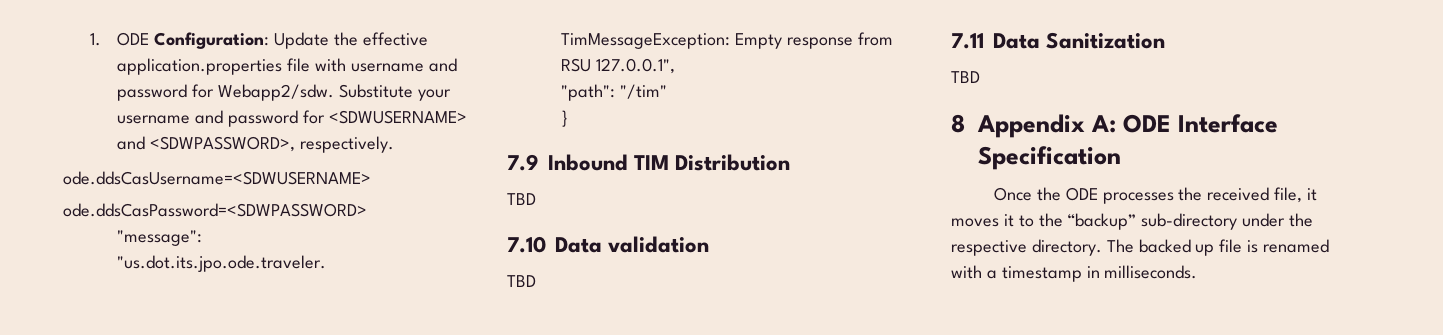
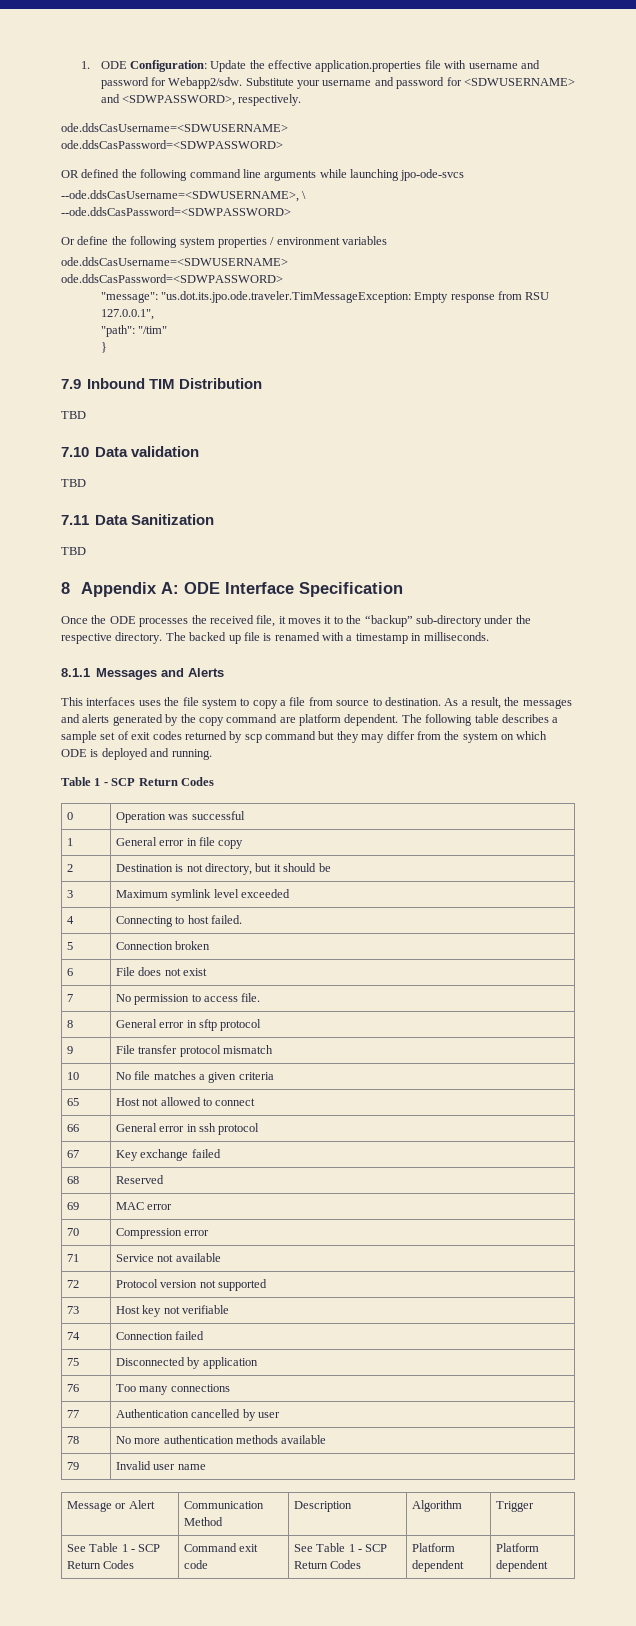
+ OR defined the following command line arguments while launching jpo-ode-svcs
+ --ode.ddsCasUsername=<SDWUSERNAME>, \
+ --ode.ddsCasPassword=<SDWPASSWORD>
+ Or define the following system properties / environment variables
+ ode.ddsCasUsername=<SDWUSERNAME>
+ ode.ddsCasPassword=<SDWPASSWORD>
+ 8.1.1 Messages and Alerts
+ This interfaces uses the file system to copy a file from source to destination. As a result, the messages and alerts generated by the copy command are platform dependent. The following table describes a sample set of exit codes returned by scp command but they may differ from the system on which ODE is deployed and running.
+ Table 1 - SCP Return Codes
+ 0 | Operation was successful
+ 1 | General error in file copy
+ 2 | Destination is not directory, but it should be
+ 3 | Maximum symlink level exceeded
+ 4 | Connecting to host failed.
+ 5 | Connection broken
+ 6 | File does not exist
+ 7 | No permission to access file.
+ 8 | General error in sftp protocol
+ 9 | File transfer protocol mismatch
+ 10 | No file matches a given criteria
+ 65 | Host not allowed to connect
+ 66 | General error in ssh protocol
+ 67 | Key exchange failed
+ 68 | Reserved
+ 69 | MAC error
+ 70 | Compression error
+ 71 | Service not available
+ 72 | Protocol version not supported
+ 73 | Host key not verifiable
+ 74 | Connection failed
+ 75 | Disconnected by application
+ 76 | Too many connections
+ 77 | Authentication cancelled by user
+ 78 | No more authentication methods available
+ 79 | Invalid user name
+ Message or Alert | Communication Method | Description | Algorithm | Trigger
+ See Table 1 - SCP Return Codes | Command exit code | See Table 1 - SCP Return Codes | Platform dependent | Platform dependent

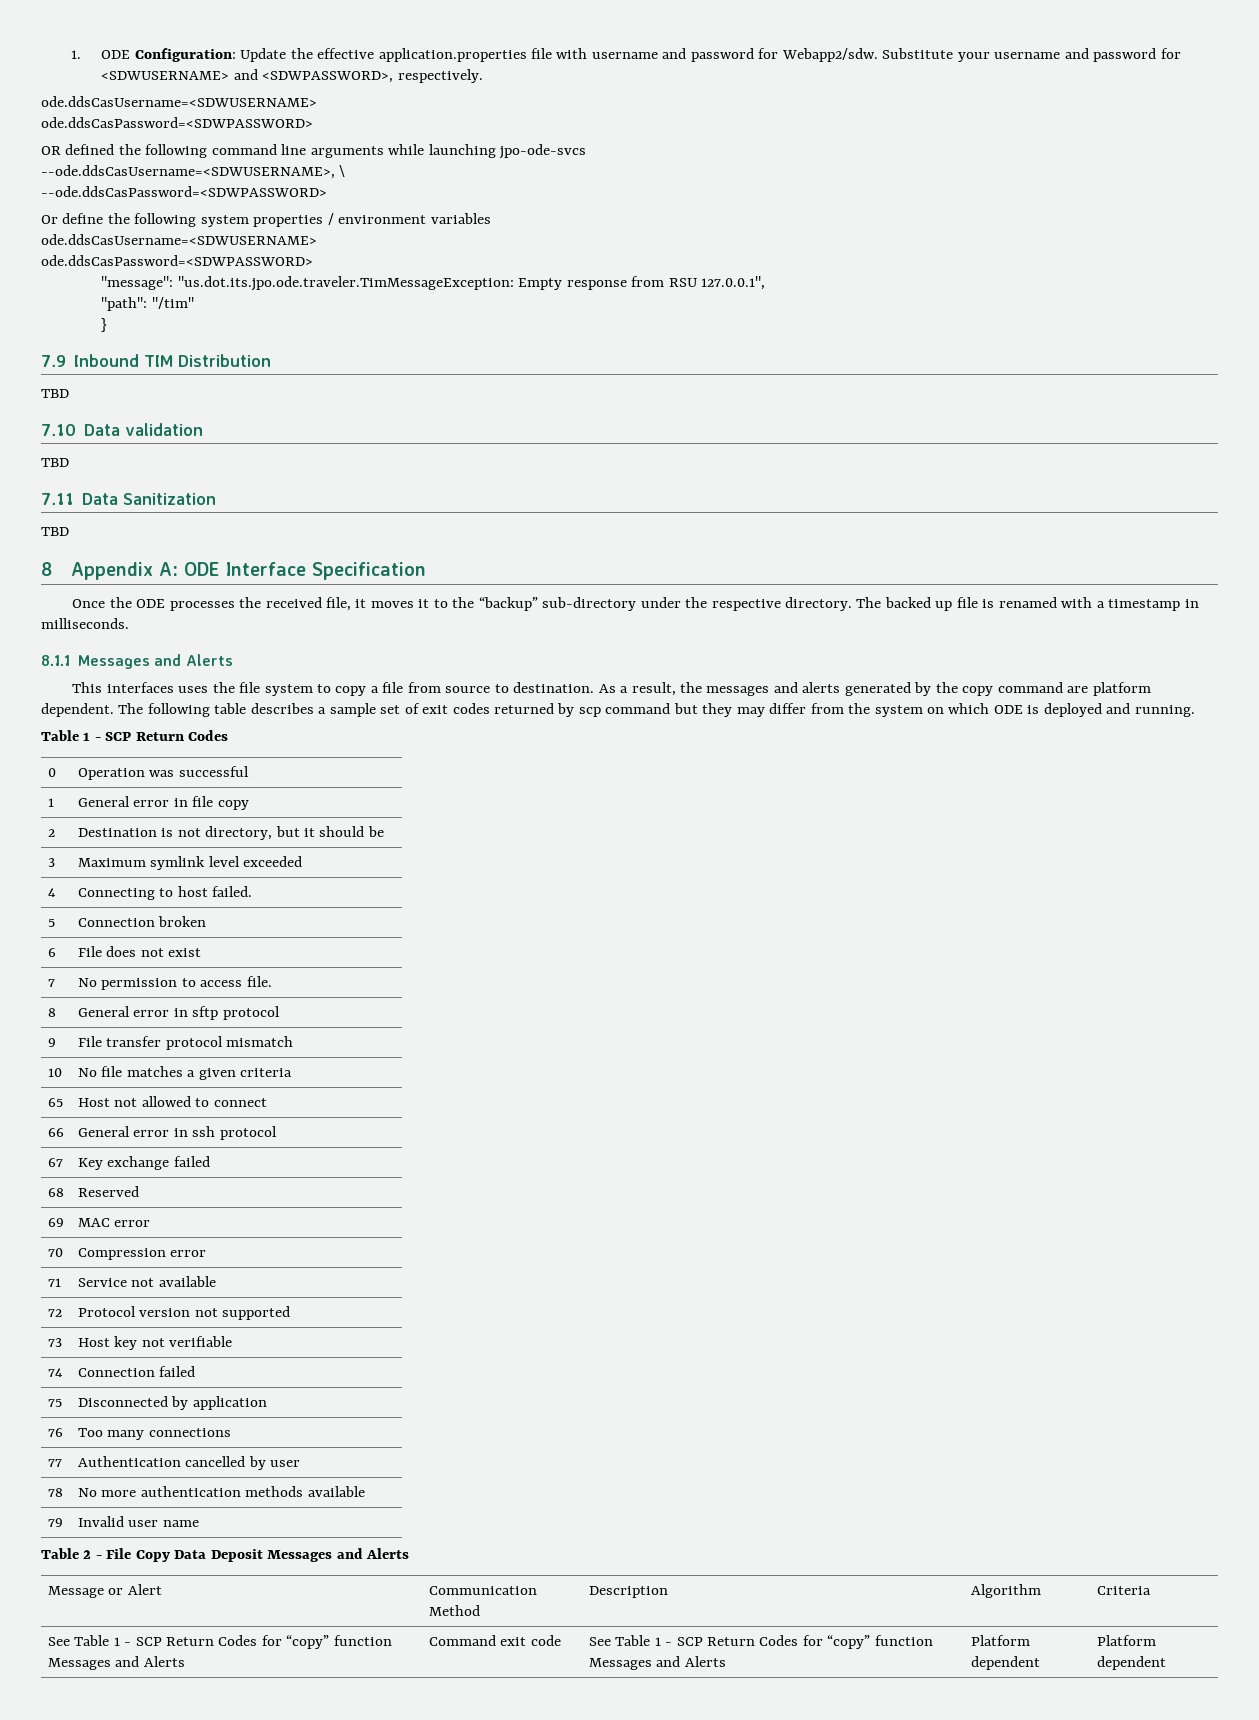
+ Table 2 - File Copy Data Deposit Messages and Alerts
- Message or Alert | Communication Method | Description | Algorithm | Trigger
- See Table 1 - SCP Return Codes | Command exit code | See Table 1 - SCP Return Codes | Platform dependent | Platform dependent
+ Message or Alert | Communication Method | Description | Algorithm | Criteria
+ See Table 1 - SCP Return Codes for “copy” function Messages and Alerts | Command exit code | See Table 1 - SCP Return Codes for “copy” function Messages and Alerts | Platform dependent | Platform dependent

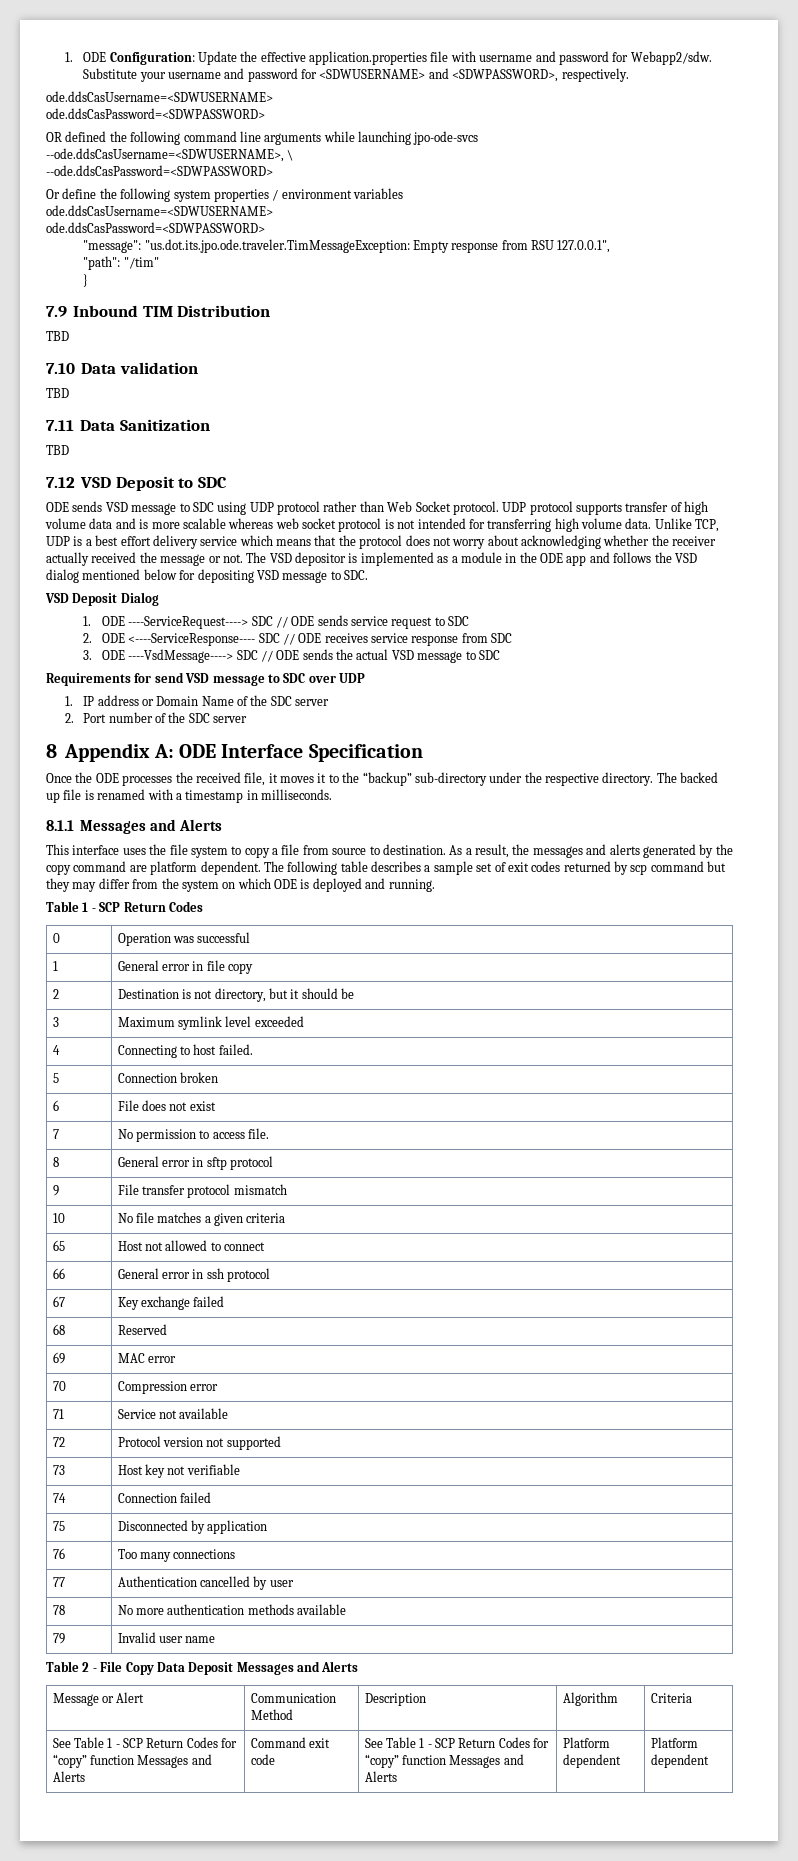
+ 7.12 VSD Deposit to SDC
+ ODE sends VSD message to SDC using UDP protocol rather than Web Socket protocol. UDP protocol supports transfer of high volume data and is more scalable whereas web socket protocol is not intended for transferring high volume data. Unlike TCP, UDP is a best effort delivery service which means that the protocol does not worry about acknowledging whether the receiver actually received the message or not. The VSD depositor is implemented as a module in the ODE app and follows the VSD dialog mentioned below for depositing VSD message to SDC.
+ VSD Deposit Dialog
+ 1. ODE ----ServiceRequest----> SDC // ODE sends service request to SDC
+ 2. ODE <----ServiceResponse---- SDC // ODE receives service response from SDC
+ 3. ODE ----VsdMessage----> SDC // ODE sends the actual VSD message to SDC
+ Requirements for send VSD message to SDC over UDP
+ 1. IP address or Domain Name of the SDC server
+ 2. Port number of the SDC server
- This interfaces uses the file system to copy a file from source to destination.
+ This interface uses the file system to copy a file from source to destination.

